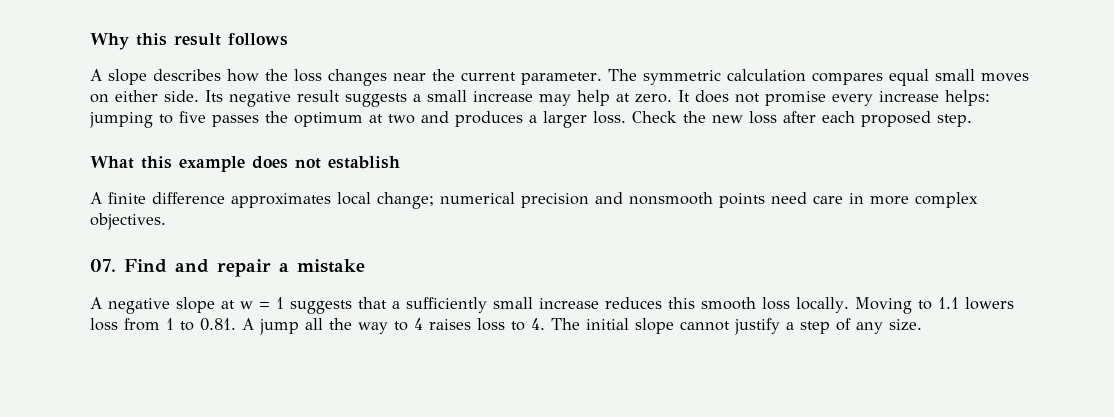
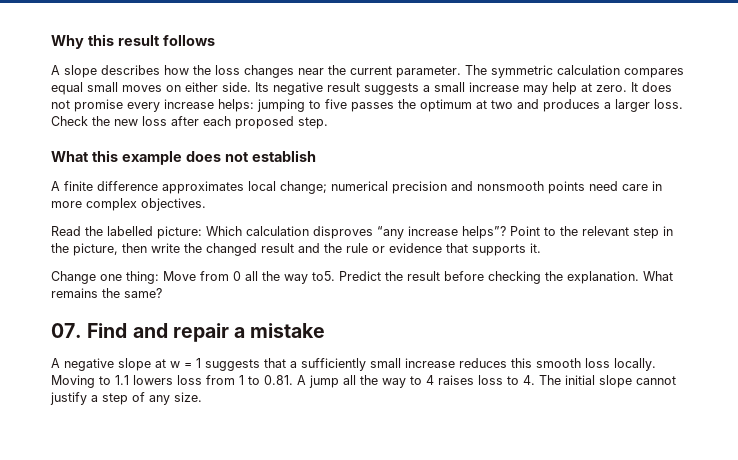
+ Read the labelled picture: Which calculation disproves “any increase helps”? Point to the relevant step in the picture, then write the changed result and the rule or evidence that supports it.
+ Change one thing: Move from 0 all the way to5. Predict the result before checking the explanation. What remains the same?

